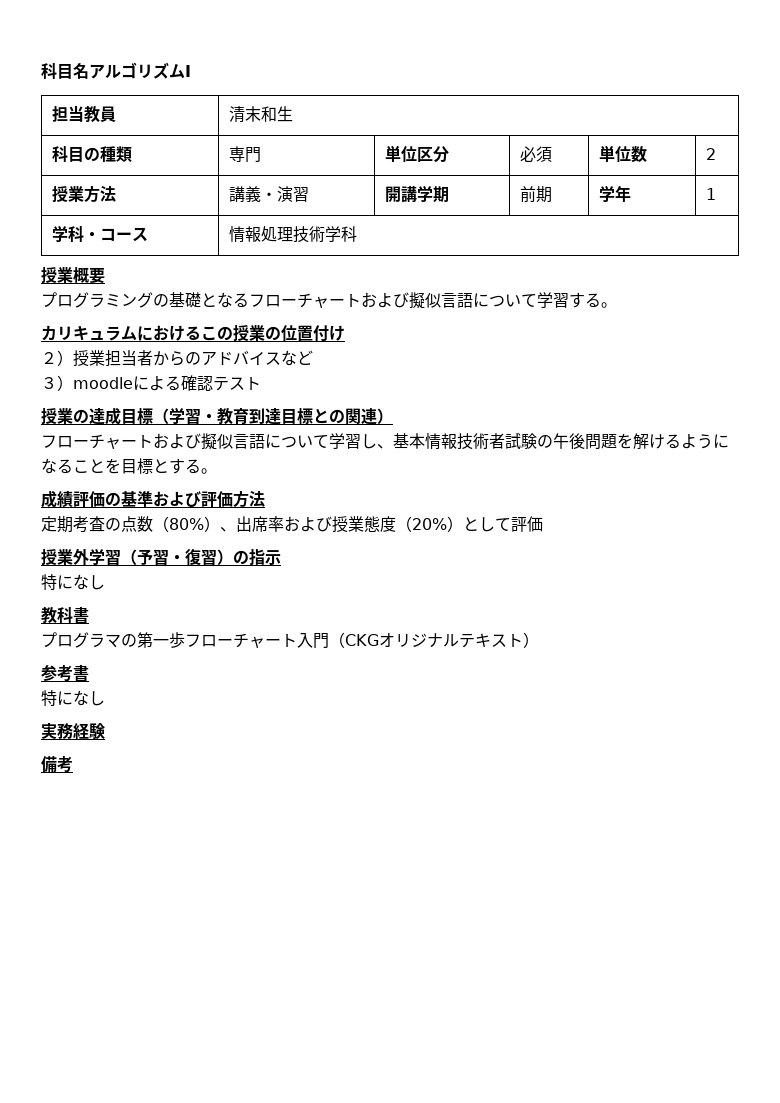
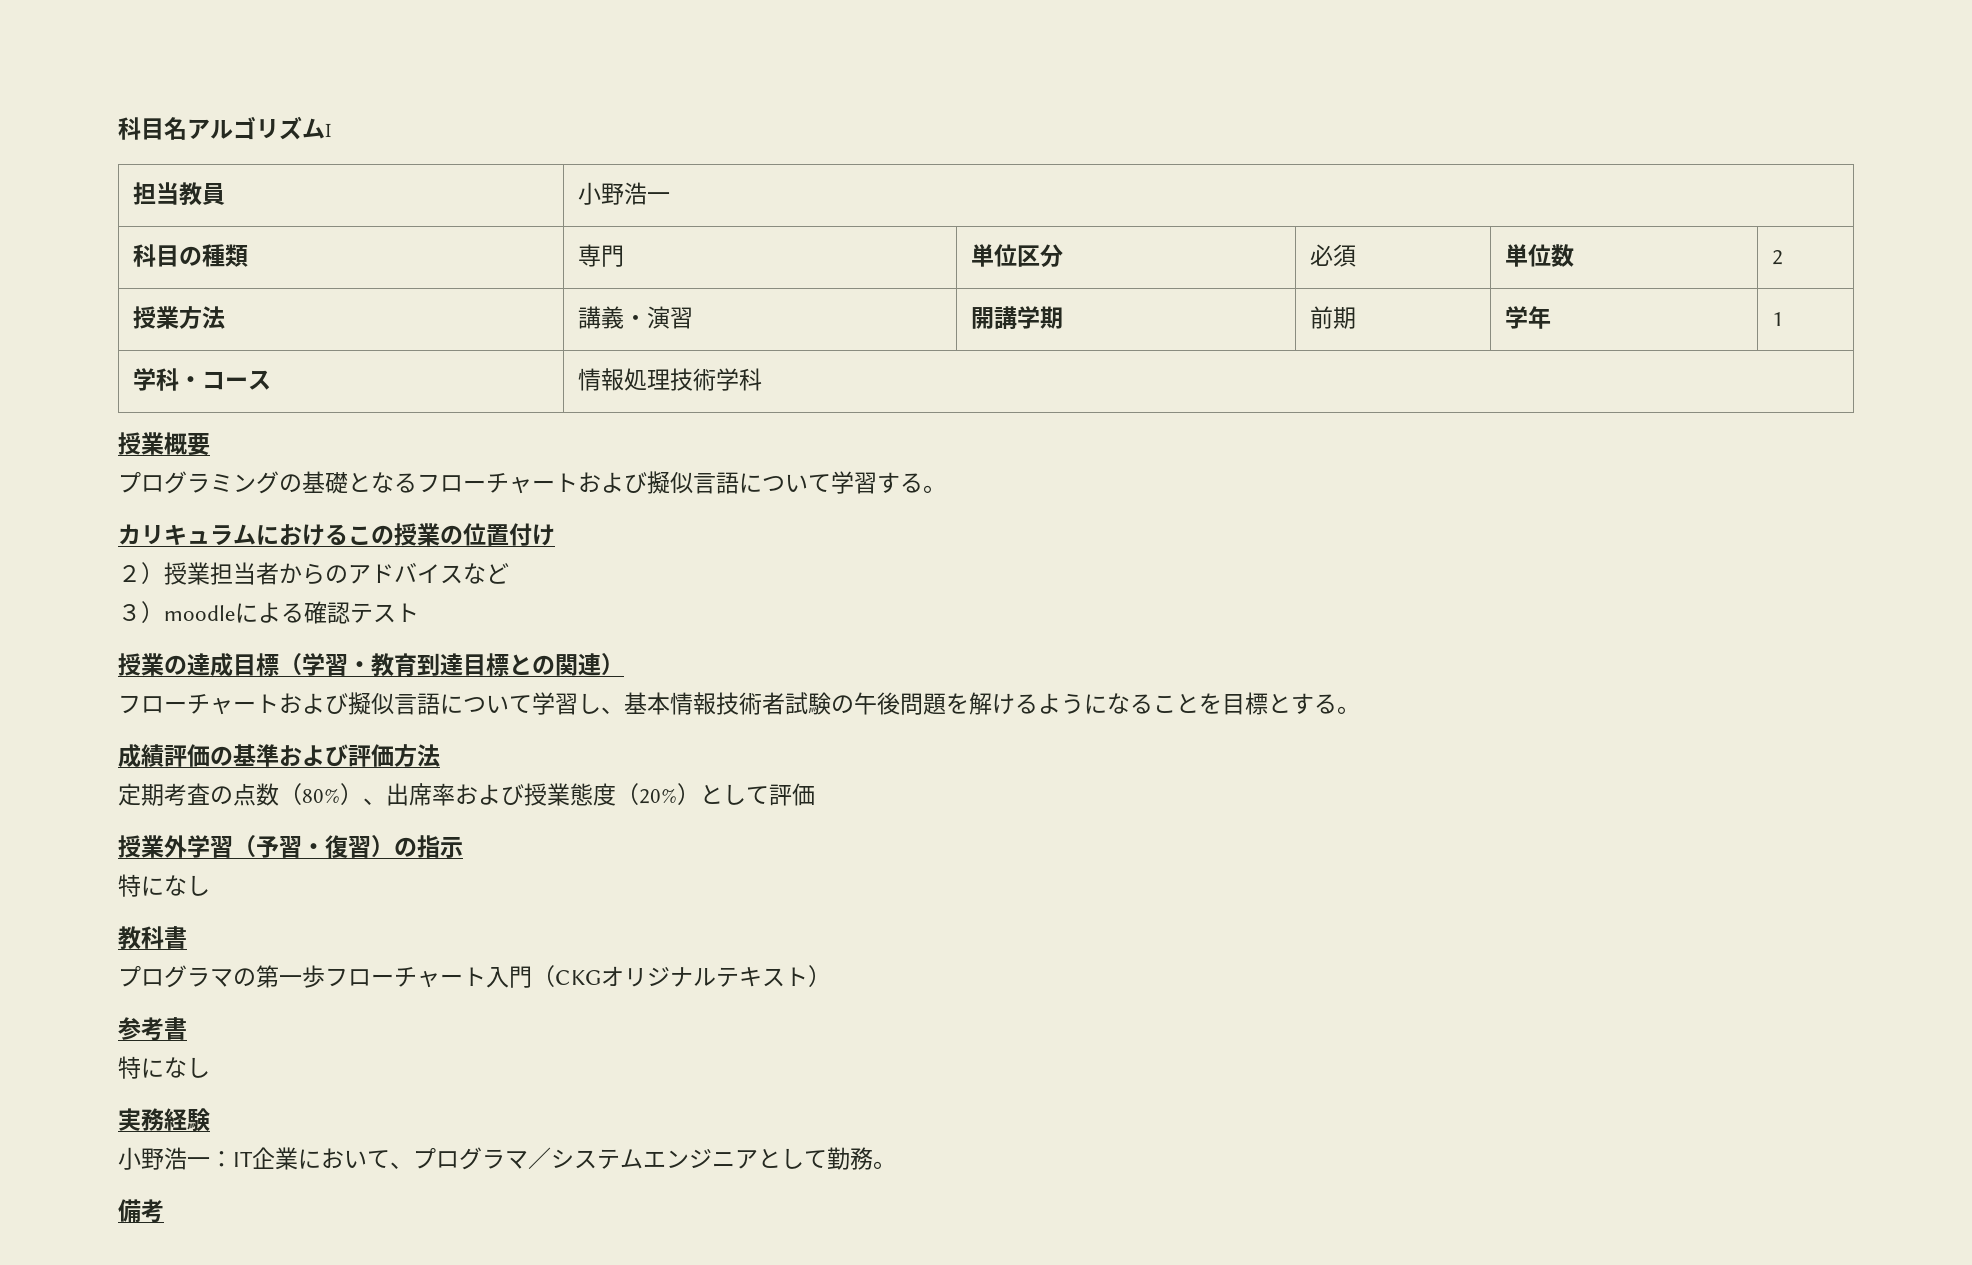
- 担当教員 | 清末和生
+ 担当教員 | 小野浩一
+ 小野浩一：IT企業において、プログラマ／システムエンジニアとして勤務。

